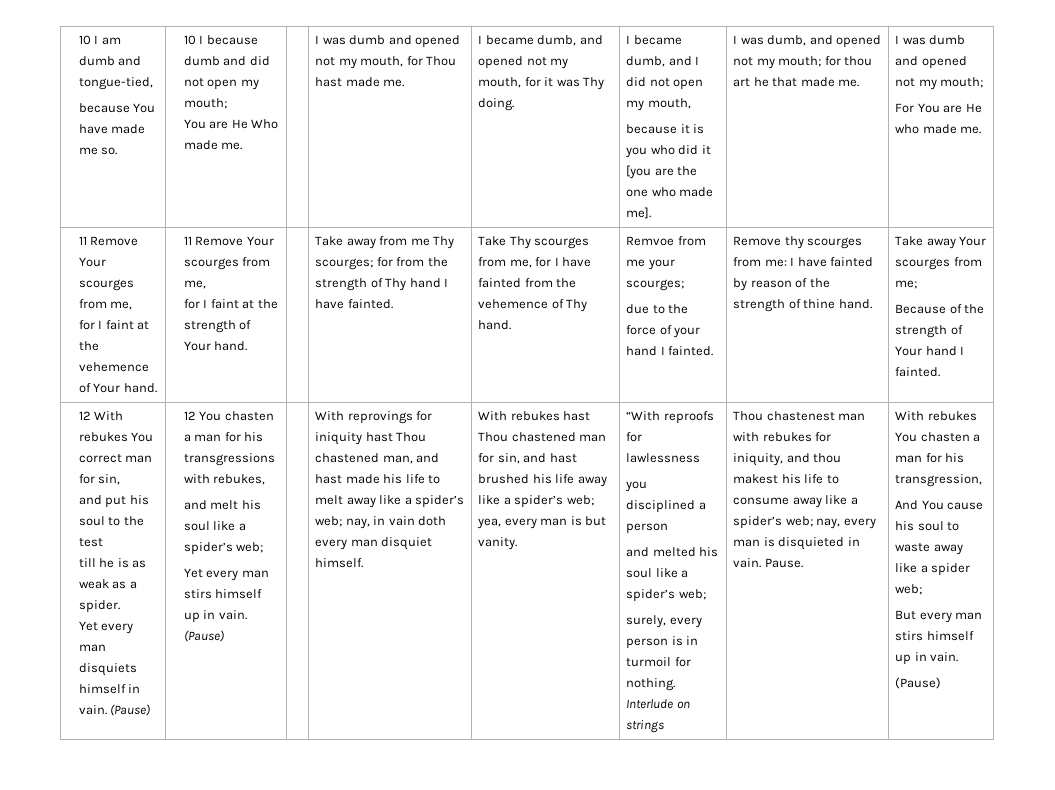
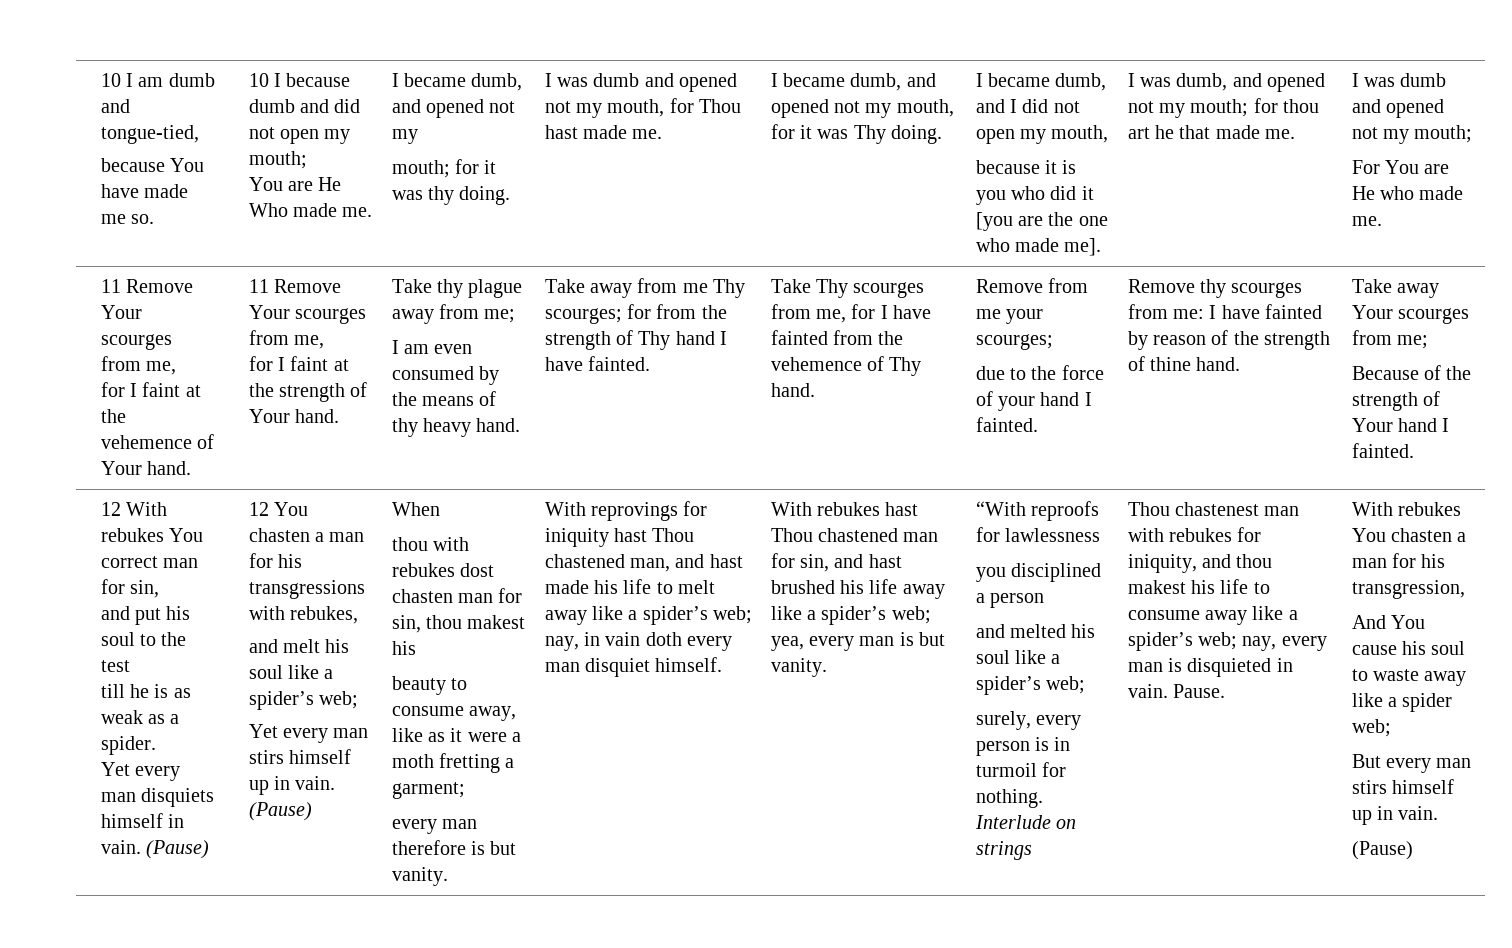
- You are He Who made me.
+ You are He Who made me. | I became dumb, and opened not my
+ mouth; for it was thy doing.
+ Take thy plague away from me;
+ I am even consumed by the means of thy heavy hand.
- Remvoe from me your scourges;
+ Remove from me your scourges;
+ When
+ thou with rebukes dost chasten man for sin, thou makest his
+ beauty to consume away, like as it were a moth fretting a garment;
+ every man therefore is but vanity.

